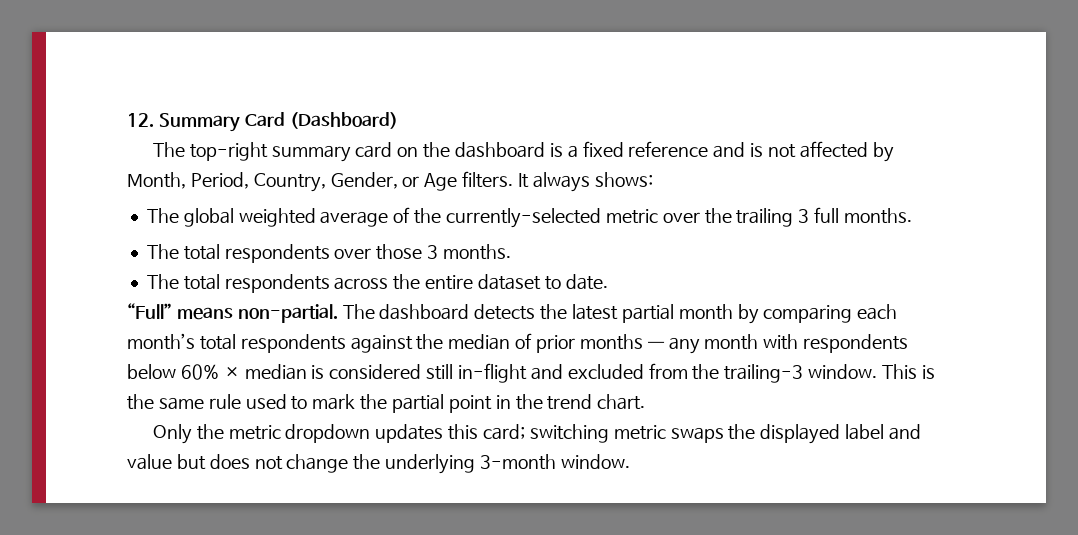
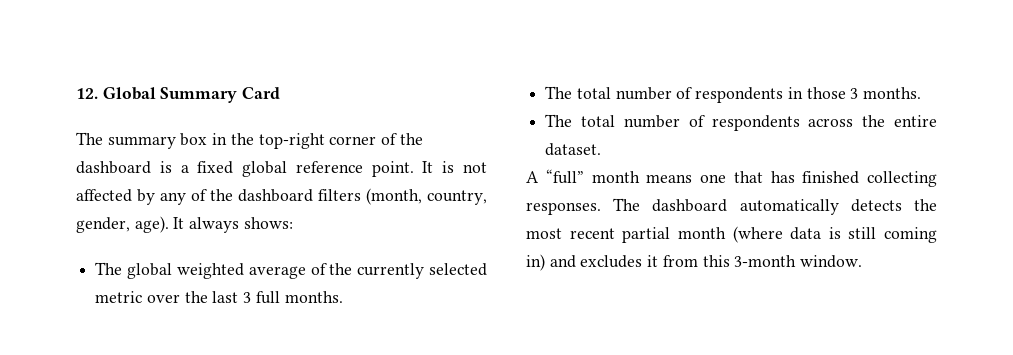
- 12. Summary Card (Dashboard)
- The top-right summary card on the dashboard is a fixed reference and is not affected by Month, Period, Country, Gender, or Age filters.
+ 12. Global Summary Card
+ The summary box in the top-right corner of the dashboard is a fixed global reference point. It is not affected by any of the dashboard filters (month, country, gender, age).
- The global weighted average of the currently-selected metric over the trailing 3 full months.
+ The global weighted average of the currently selected metric over the last 3 full months.
- The total respondents over those 3 months.
+ The total number of respondents in those 3 months.
- The total respondents across the entire dataset to date.
- “Full” means non-partial.
+ The total number of respondents across the entire dataset.
+ A “full” month means one that has finished collecting responses.
- The dashboard detects the latest partial month by comparing each month’s total respondents against the median of prior months — any month with respondents below 60% × median is considered still in-flight and excluded from the trailing-3 window. This is the same rule used to mark the partial point in the trend chart.
- Only the metric dropdown updates this card; switching metric swaps the displayed label and value but does not change the underlying 3-month window.
+ The dashboard automatically detects the most recent partial month (where data is still coming in) and excludes it from this 3-month window.

